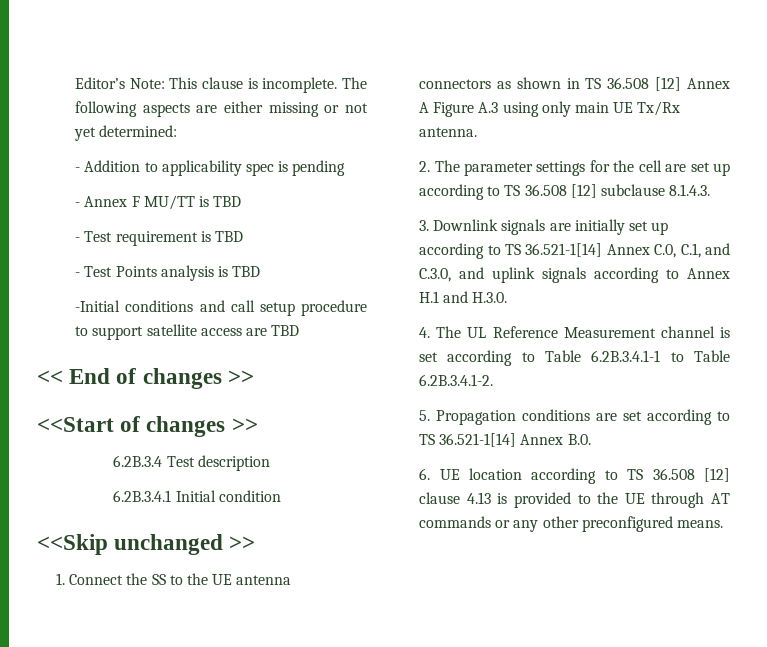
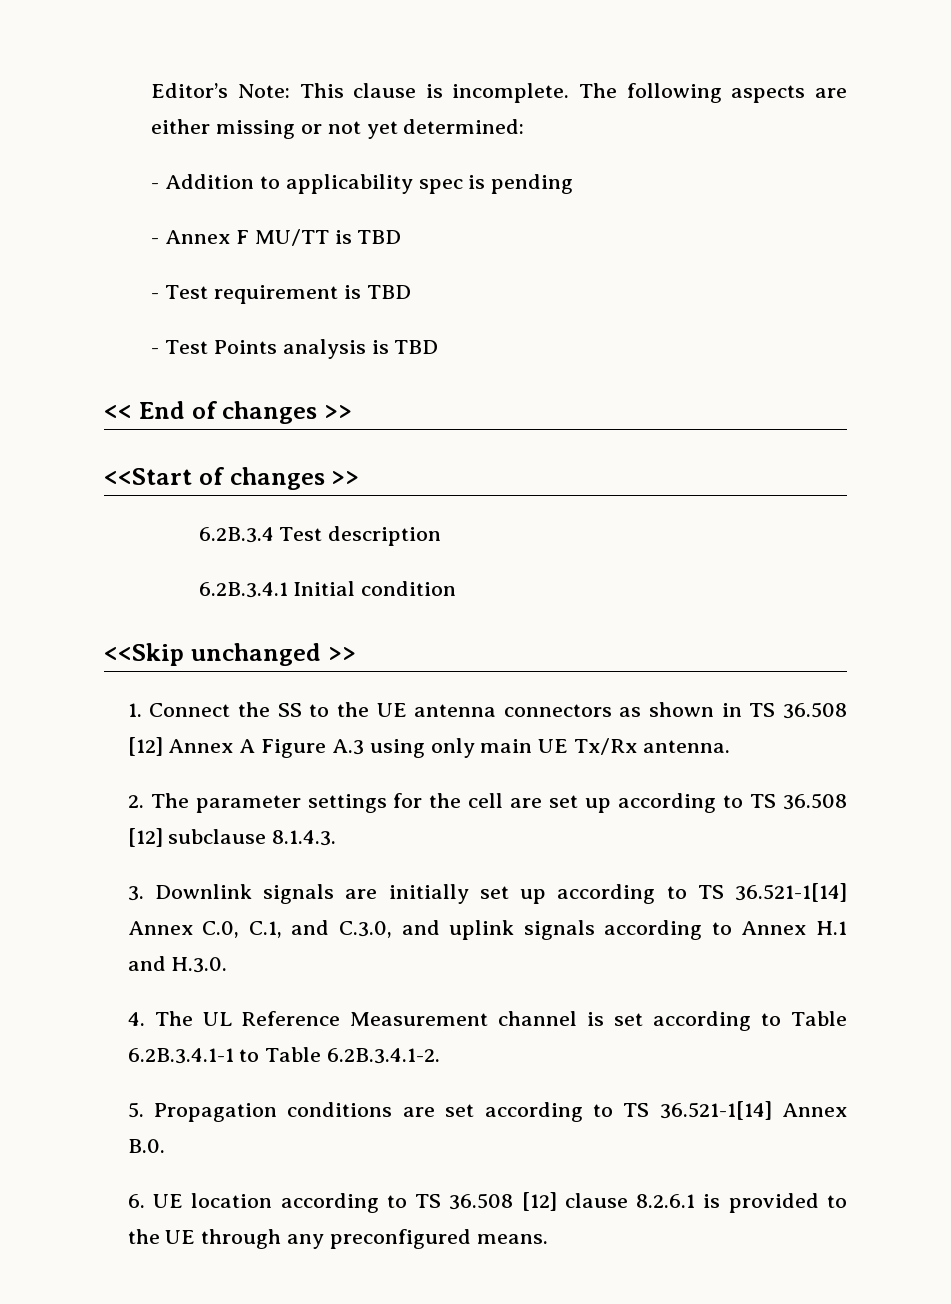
- -Initial conditions and call setup procedure to support satellite access are TBD
- 6. UE location according to TS 36.508 [12] clause 4.13 is provided to the UE through AT commands or any other preconfigured means.
+ 6. UE location according to TS 36.508 [12] clause 8.2.6.1 is provided to the UE through any preconfigured means.

